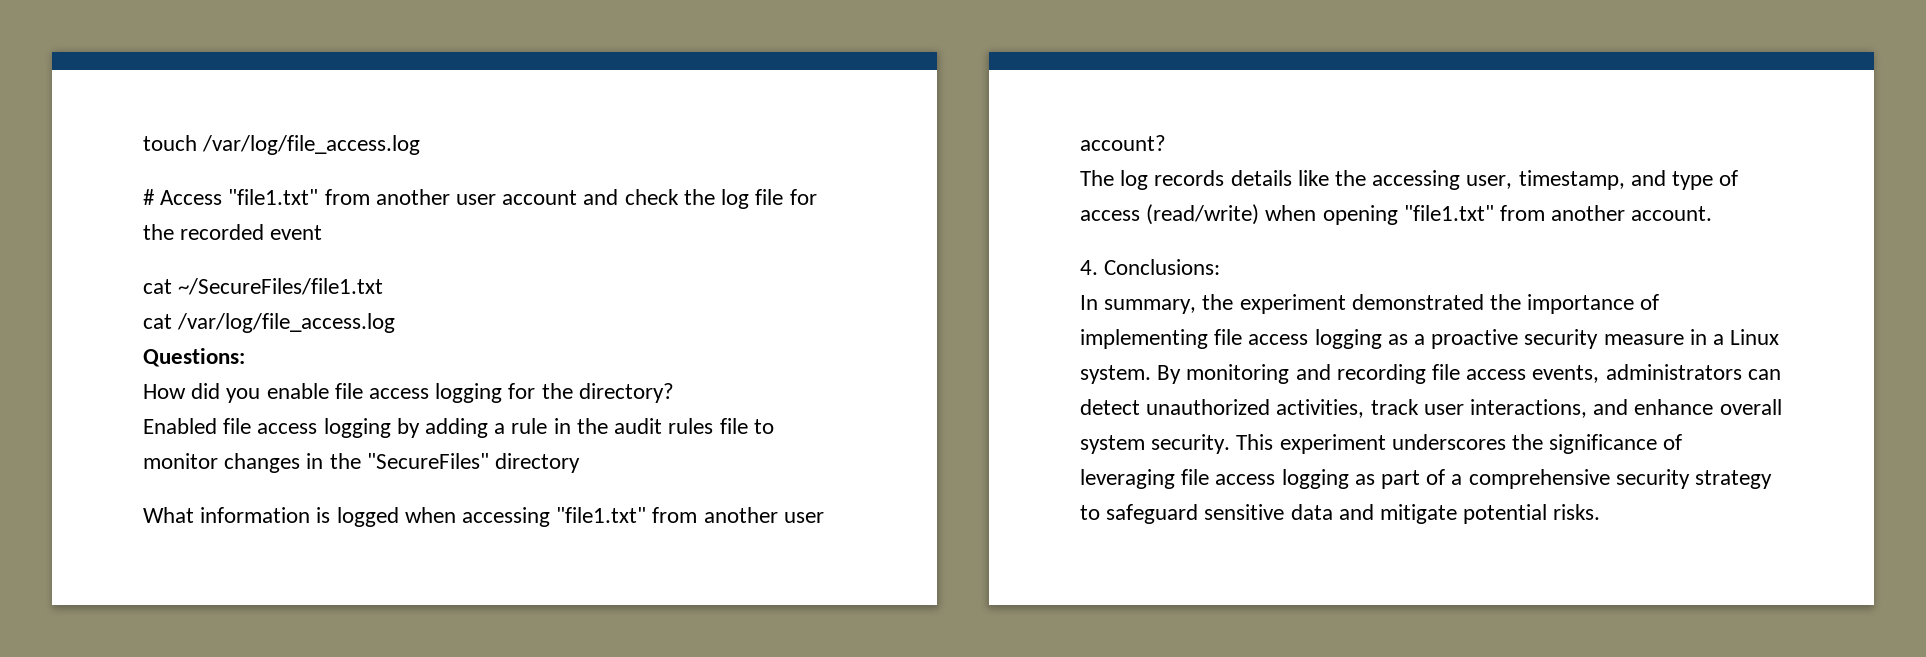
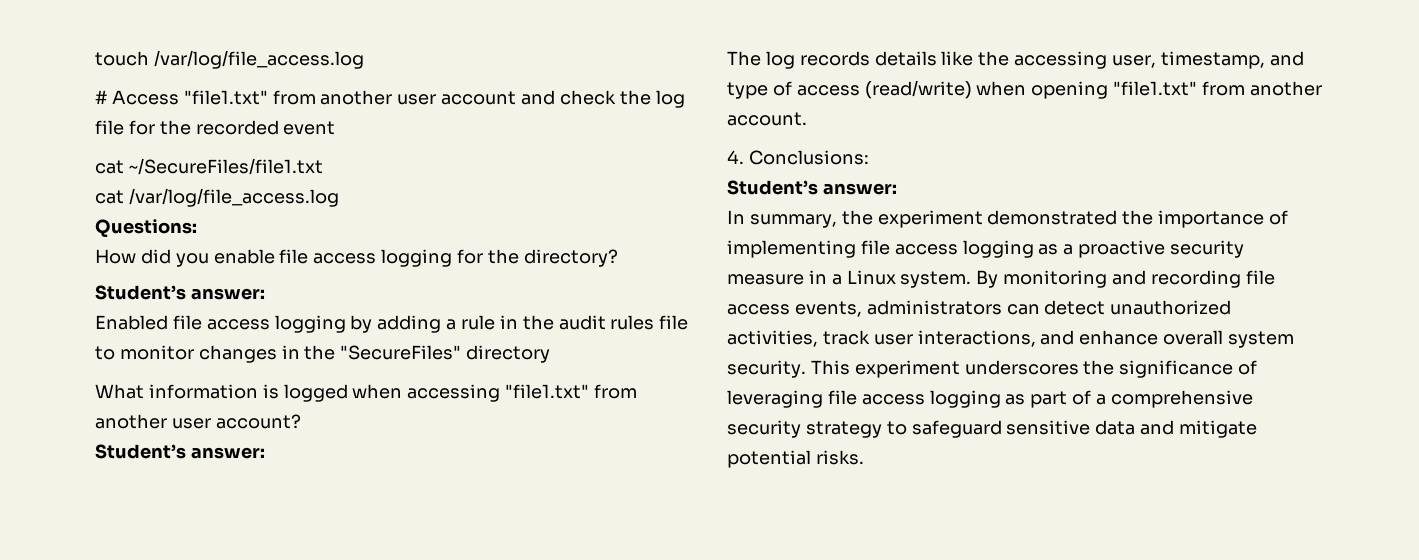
  How did you enable file access logging for the directory?
+ Student’s answer:
  What information is logged when accessing "file1.txt" from another user account?
+ Student’s answer:
  4. Conclusions:
+ Student’s answer:

